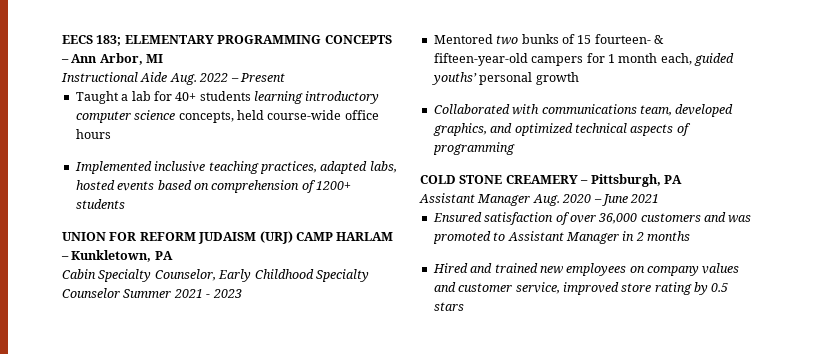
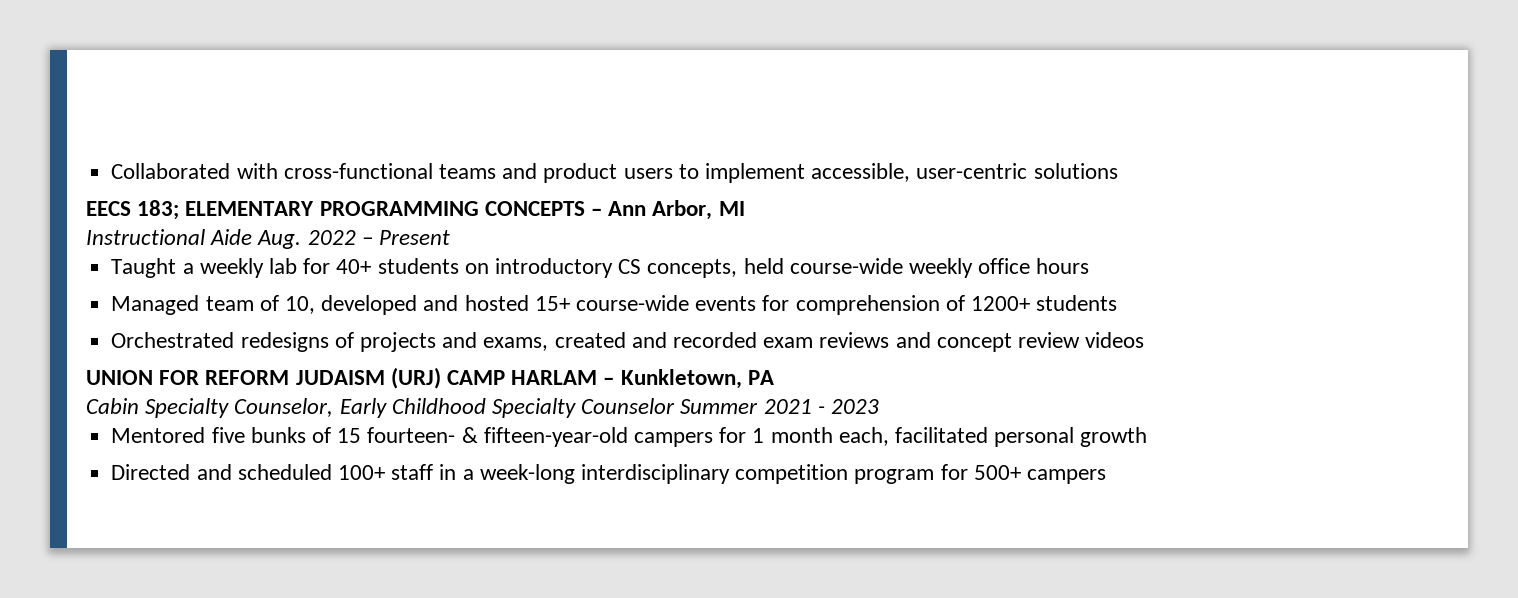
+ Collaborated with cross-functional teams and product users to implement accessible, user-centric solutions
- Taught a lab for 40+ students learning introductory computer science concepts, held course-wide office hours
+ Taught a weekly lab for 40+ students on introductory CS concepts, held course-wide weekly office hours
- Implemented inclusive teaching practices, adapted labs, hosted events based on comprehension of 1200+ students
+ Managed team of 10, developed and hosted 15+ course-wide events for comprehension of 1200+ students
+ Orchestrated redesigns of projects and exams, created and recorded exam reviews and concept review videos
- Mentored two bunks of 15 fourteen- & fifteen-year-old campers for 1 month each, guided youths’ personal growth
+ Mentored five bunks of 15 fourteen- & fifteen-year-old campers for 1 month each, facilitated personal growth
- Collaborated with communications team, developed graphics, and optimized technical aspects of programming
- COLD STONE CREAMERY – Pittsburgh, PA
- Assistant Manager Aug. 2020 – June 2021
- Ensured satisfaction of over 36,000 customers and was promoted to Assistant Manager in 2 months
- Hired and trained new employees on company values and customer service, improved store rating by 0.5 stars
+ Directed and scheduled 100+ staff in a week-long interdisciplinary competition program for 500+ campers

